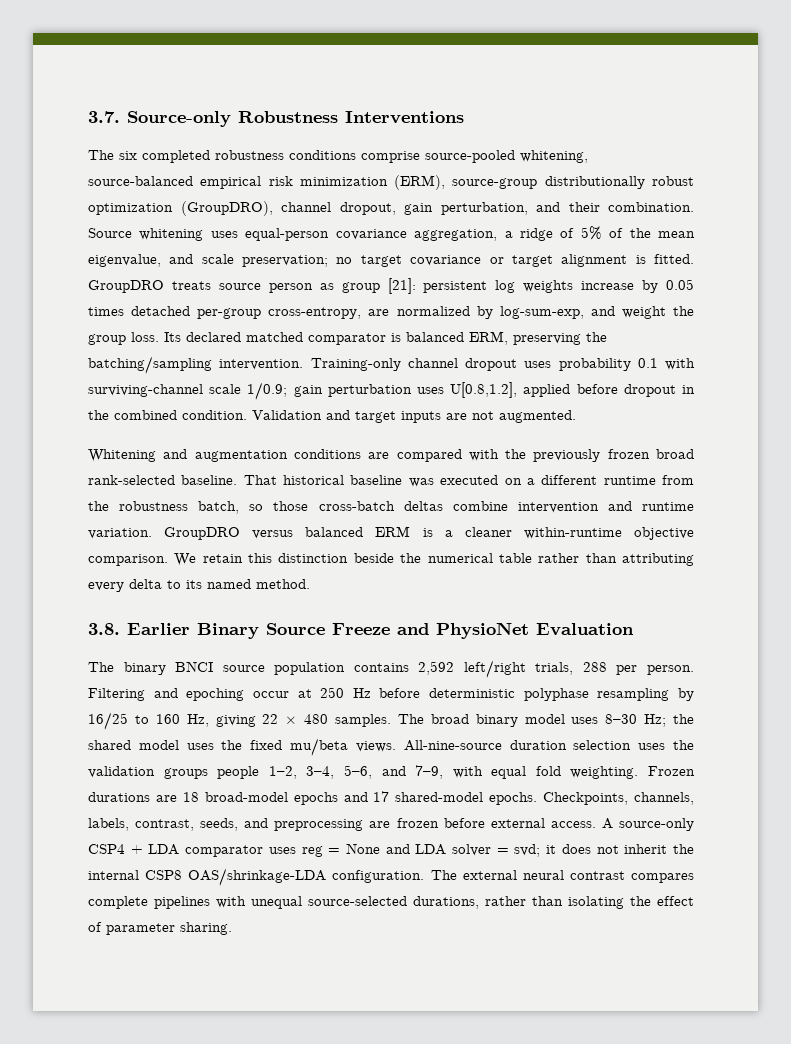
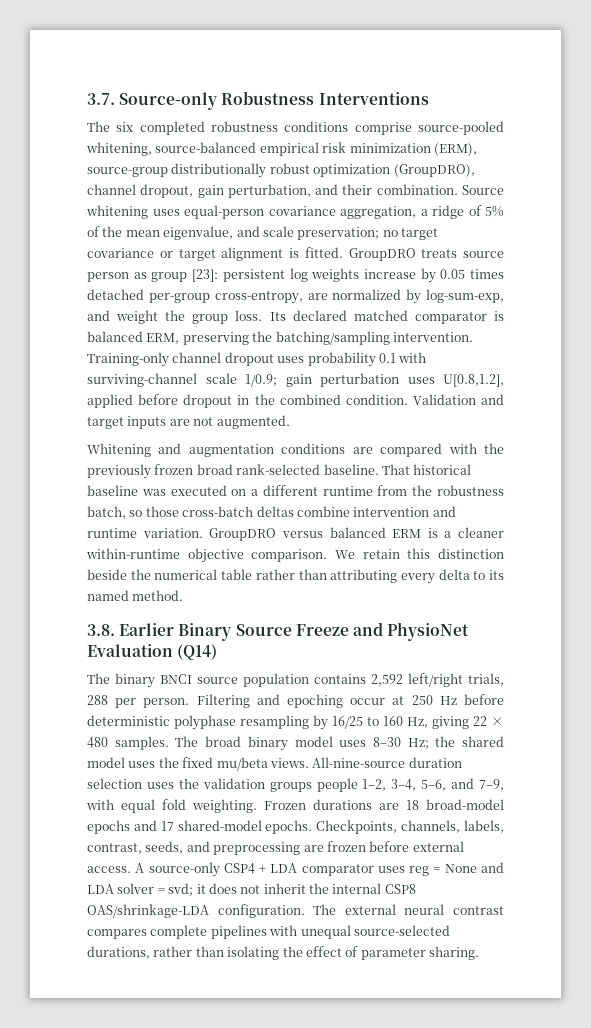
- GroupDRO treats source person as group [21]: persistent log weights increase by 0.05 times detached per-group cross-entropy, are normalized by log-sum-exp, and weight the group loss.
+ GroupDRO treats source person as group [23]: persistent log weights increase by 0.05 times detached per-group cross-entropy, are normalized by log-sum-exp, and weight the group loss.
- 3.8. Earlier Binary Source Freeze and PhysioNet Evaluation
+ 3.8. Earlier Binary Source Freeze and PhysioNet Evaluation (Q14)

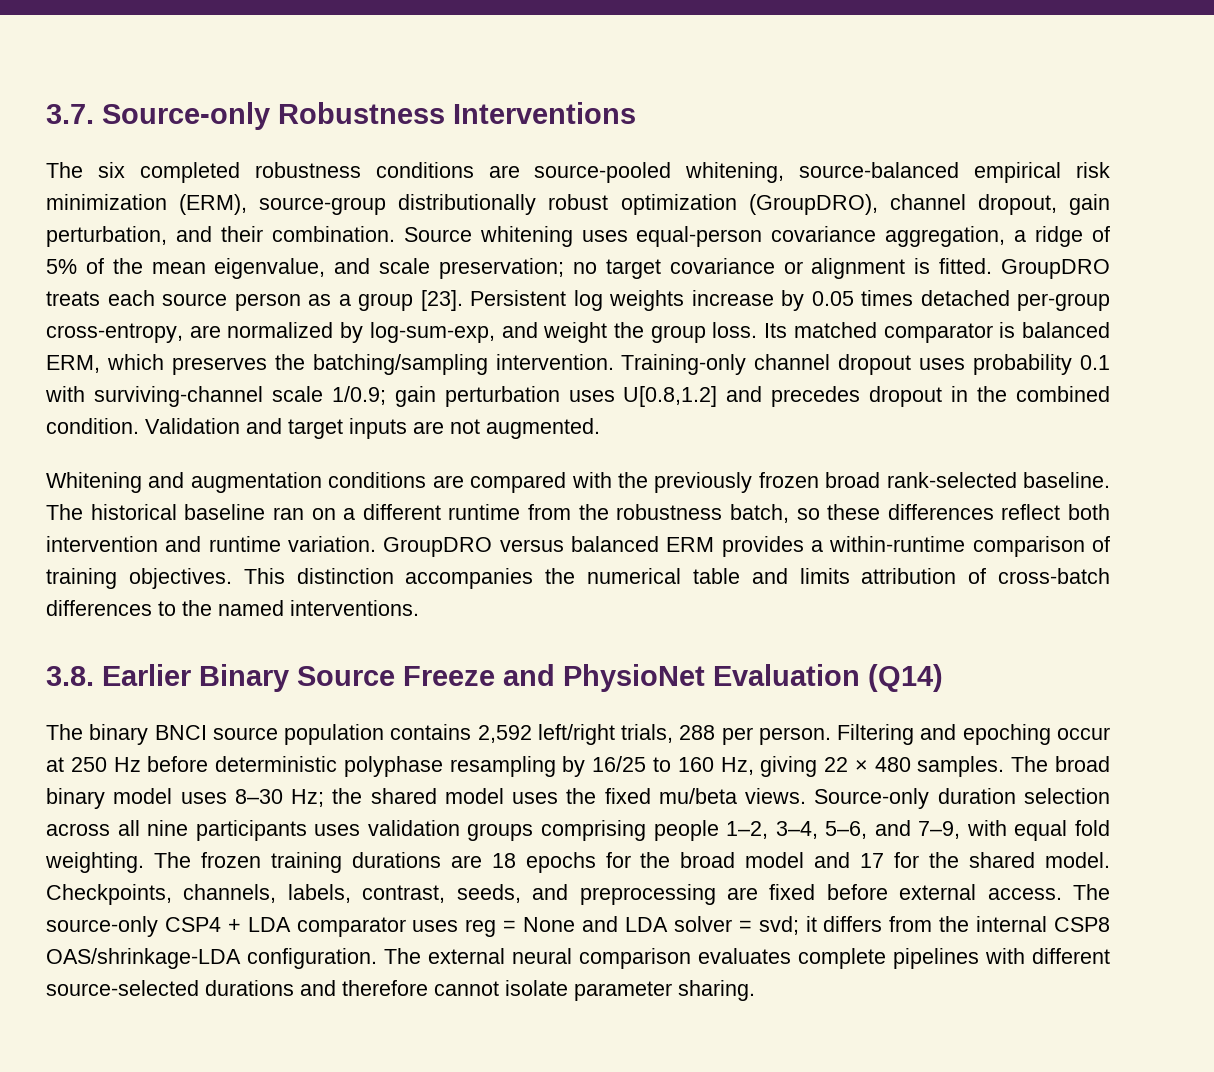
- The six completed robustness conditions comprise source-pooled whitening, source-balanced empirical risk minimization (ERM), source-group distributionally robust optimization (GroupDRO), channel dropout, gain perturbation, and their combination.
+ The six completed robustness conditions are source-pooled whitening, source-balanced empirical risk minimization (ERM), source-group distributionally robust optimization (GroupDRO), channel dropout, gain perturbation, and their combination.
- Source whitening uses equal-person covariance aggregation, a ridge of 5% of the mean eigenvalue, and scale preservation; no target covariance or target alignment is fitted.
+ Source whitening uses equal-person covariance aggregation, a ridge of 5% of the mean eigenvalue, and scale preservation; no target covariance or alignment is fitted.
- GroupDRO treats source person as group [23]: persistent log weights increase by 0.05 times detached per-group cross-entropy, are normalized by log-sum-exp, and weight the group loss.
+ GroupDRO treats each source person as a group [23]. Persistent log weights increase by 0.05 times detached per-group cross-entropy, are normalized by log-sum-exp, and weight the group loss.
- Its declared matched comparator is balanced ERM, preserving the batching/sampling intervention.
+ Its matched comparator is balanced ERM, which preserves the batching/sampling intervention.
- Training-only channel dropout uses probability 0.1 with surviving-channel scale 1/0.9; gain perturbation uses U[0.8,1.2], applied before dropout in the combined condition.
+ Training-only channel dropout uses probability 0.1 with surviving-channel scale 1/0.9; gain perturbation uses U[0.8,1.2] and precedes dropout in the combined condition.
- That historical baseline was executed on a different runtime from the robustness batch, so those cross-batch deltas combine intervention and runtime variation.
+ The historical baseline ran on a different runtime from the robustness batch, so these differences reflect both intervention and runtime variation.
- GroupDRO versus balanced ERM is a cleaner within-runtime objective comparison. We retain this distinction beside the numerical table rather than attributing every delta to its named method.
+ GroupDRO versus balanced ERM provides a within-runtime comparison of training objectives. This distinction accompanies the numerical table and limits attribution of cross-batch differences to the named interventions.
- All-nine-source duration selection uses the validation groups people 1–2, 3–4, 5–6, and 7–9, with equal fold weighting.
+ Source-only duration selection across all nine participants uses validation groups comprising people 1–2, 3–4, 5–6, and 7–9, with equal fold weighting.
- Frozen durations are 18 broad-model epochs and 17 shared-model epochs.
+ The frozen training durations are 18 epochs for the broad model and 17 for the shared model.
- Checkpoints, channels, labels, contrast, seeds, and preprocessing are frozen before external access.
+ Checkpoints, channels, labels, contrast, seeds, and preprocessing are fixed before external access.
- A source-only CSP4 + LDA comparator uses reg = None and LDA solver = svd; it does not inherit the internal CSP8 OAS/shrinkage-LDA configuration.
+ The source-only CSP4 + LDA comparator uses reg = None and LDA solver = svd; it differs from the internal CSP8 OAS/shrinkage-LDA configuration.
- The external neural contrast compares complete pipelines with unequal source-selected durations, rather than isolating the effect of parameter sharing.
+ The external neural comparison evaluates complete pipelines with different source-selected durations and therefore cannot isolate parameter sharing.

